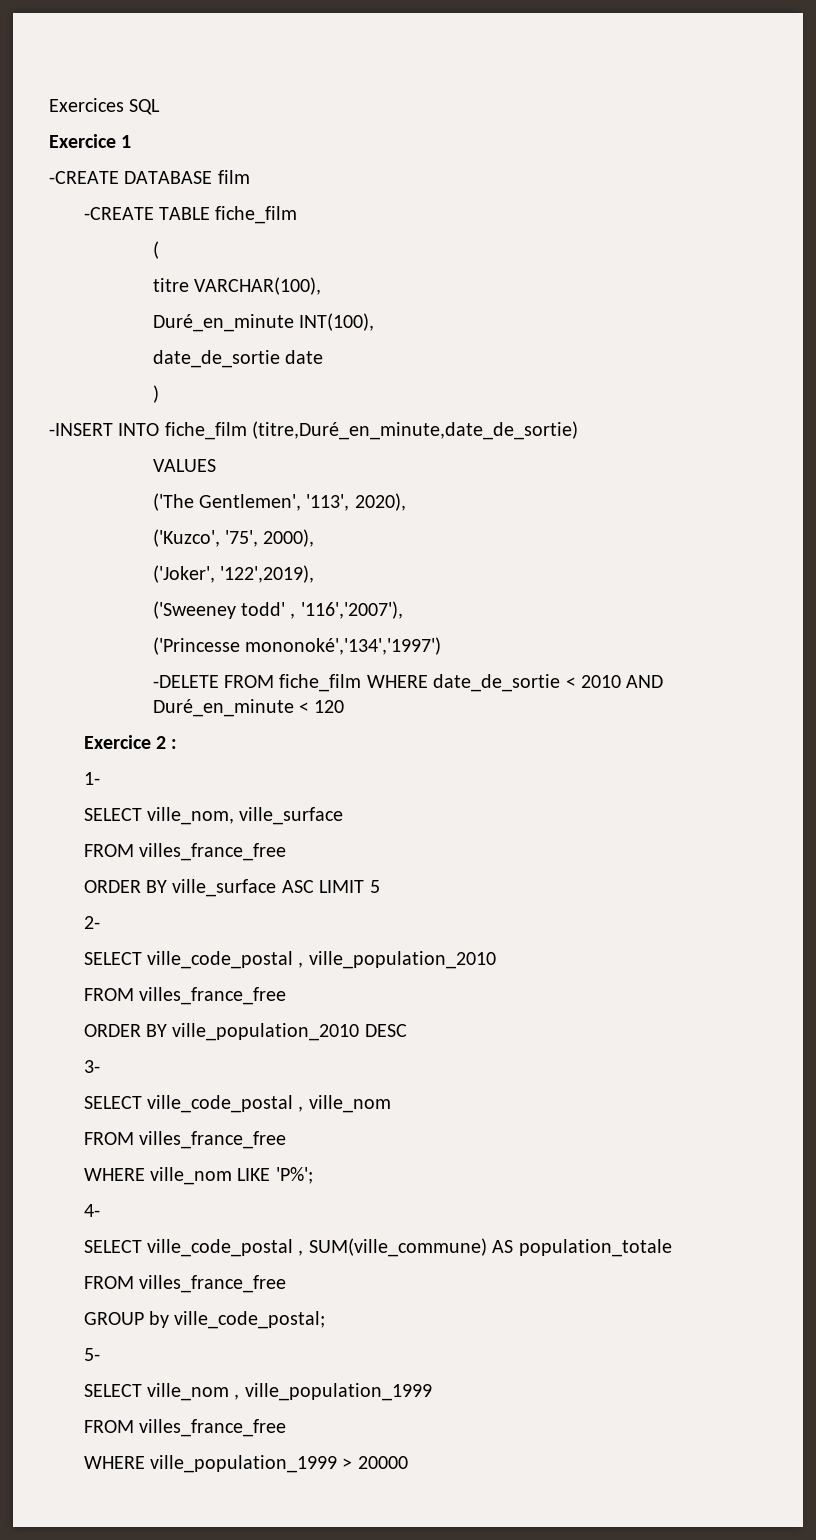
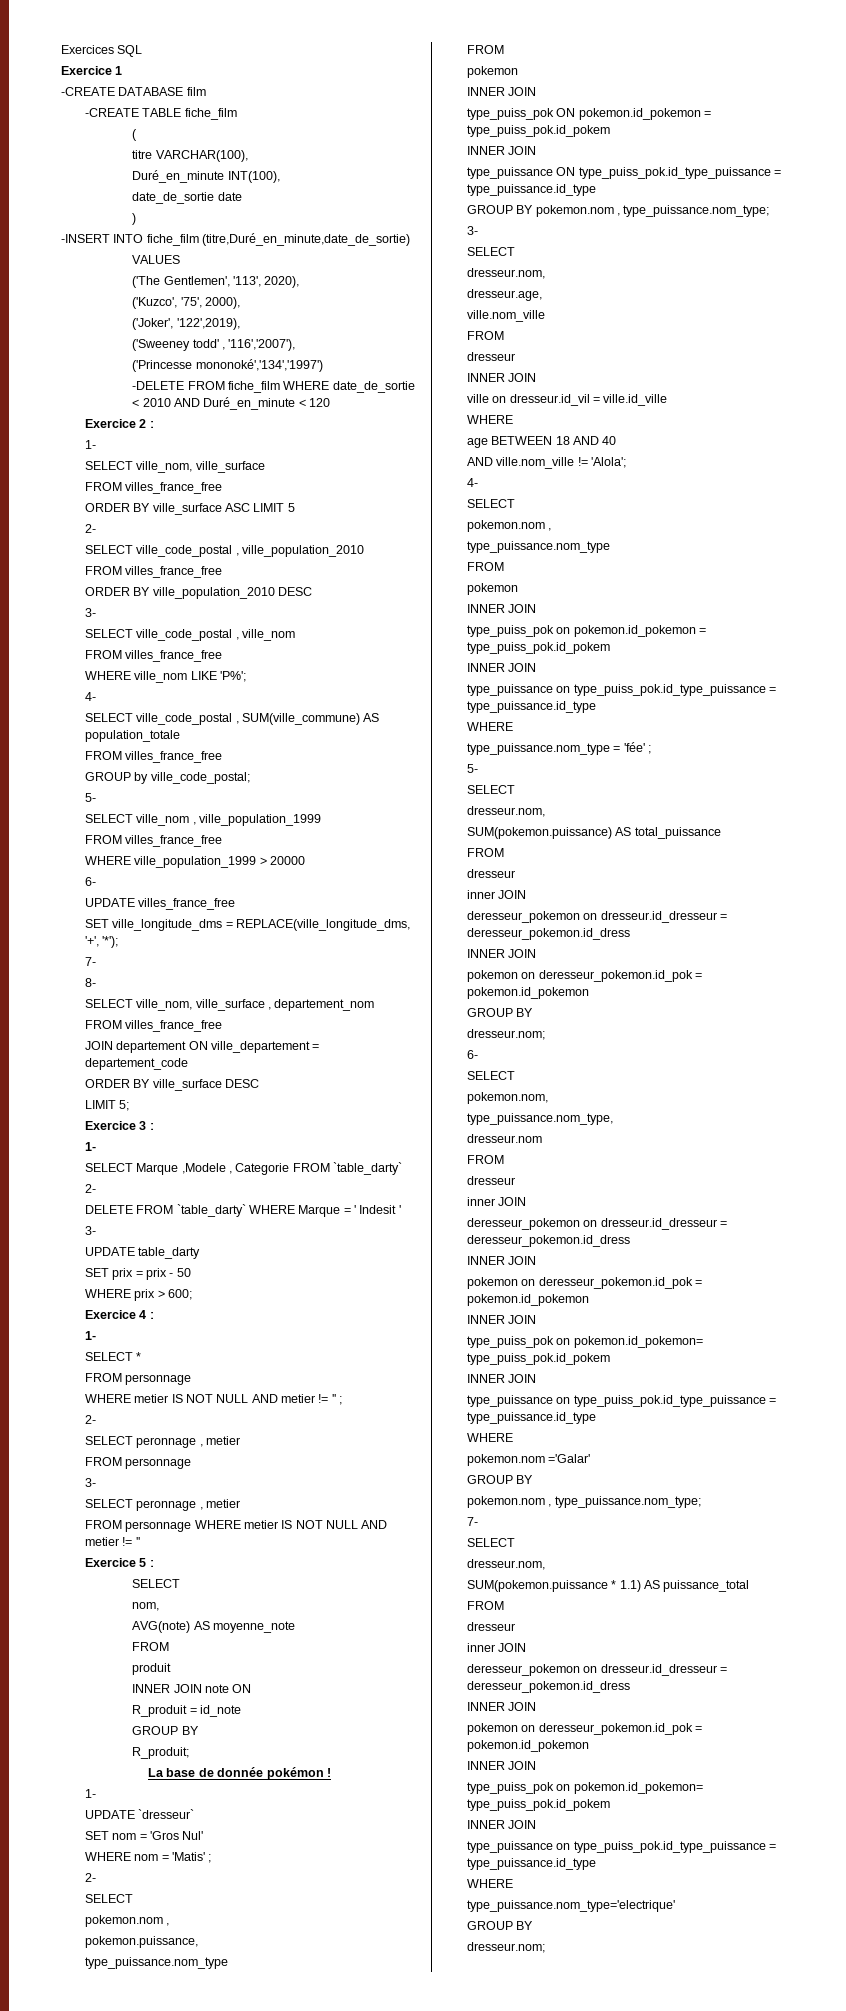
  WHERE ville_population_1999 > 20000
+ 6-
+ UPDATE villes_france_free
+ SET ville_longitude_dms = REPLACE(ville_longitude_dms, '+', '*');
+ 7-
+ 8-
+ SELECT ville_nom, ville_surface , departement_nom
+ FROM villes_france_free
+ JOIN departement ON ville_departement = departement_code
+ ORDER BY ville_surface DESC
+ LIMIT 5;
+ Exercice 3 :
+ 1-
+ SELECT Marque ,Modele , Categorie FROM `table_darty`
+ 2-
+ DELETE FROM `table_darty` WHERE Marque = ' Indesit '
+ 3-
+ UPDATE table_darty
+ SET prix = prix - 50
+ WHERE prix > 600;
+ Exercice 4 :
+ 1-
+ SELECT *
+ FROM personnage
+ WHERE metier IS NOT NULL AND metier != '' ;
+ 2-
+ SELECT peronnage , metier
+ FROM personnage
+ 3-
+ SELECT peronnage , metier
+ FROM personnage WHERE metier IS NOT NULL AND metier != ''
+ Exercice 5 :
+ SELECT
+ nom,
+ AVG(note) AS moyenne_note
+ FROM
+ produit
+ INNER JOIN note ON
+ R_produit = id_note
+ GROUP BY
+ R_produit;
+ La base de donnée pokémon !
+ 1-
+ UPDATE `dresseur`
+ SET nom = 'Gros Nul'
+ WHERE nom = 'Matis' ;
+ 2-
+ SELECT
+ pokemon.nom ,
+ pokemon.puissance,
+ type_puissance.nom_type
+ FROM
+ pokemon
+ INNER JOIN
+ type_puiss_pok ON pokemon.id_pokemon = type_puiss_pok.id_pokem
+ INNER JOIN
+ type_puissance ON type_puiss_pok.id_type_puissance = type_puissance.id_type
+ GROUP BY pokemon.nom , type_puissance.nom_type;
+ 3-
+ SELECT
+ dresseur.nom,
+ dresseur.age,
+ ville.nom_ville
+ FROM
+ dresseur
+ INNER JOIN
+ ville on dresseur.id_vil = ville.id_ville
+ WHERE
+ age BETWEEN 18 AND 40
+ AND ville.nom_ville != 'Alola';
+ 4-
+ SELECT
+ pokemon.nom ,
+ type_puissance.nom_type
+ FROM
+ pokemon
+ INNER JOIN
+ type_puiss_pok on pokemon.id_pokemon = type_puiss_pok.id_pokem
+ INNER JOIN
+ type_puissance on type_puiss_pok.id_type_puissance = type_puissance.id_type
+ WHERE
+ type_puissance.nom_type = 'fée' ;
+ 5-
+ SELECT
+ dresseur.nom,
+ SUM(pokemon.puissance) AS total_puissance
+ FROM
+ dresseur
+ inner JOIN
+ deresseur_pokemon on dresseur.id_dresseur = deresseur_pokemon.id_dress
+ INNER JOIN
+ pokemon on deresseur_pokemon.id_pok = pokemon.id_pokemon
+ GROUP BY
+ dresseur.nom;
+ 6-
+ SELECT
+ pokemon.nom,
+ type_puissance.nom_type,
+ dresseur.nom
+ FROM
+ dresseur
+ inner JOIN
+ deresseur_pokemon on dresseur.id_dresseur = deresseur_pokemon.id_dress
+ INNER JOIN
+ pokemon on deresseur_pokemon.id_pok = pokemon.id_pokemon
+ INNER JOIN
+ type_puiss_pok on pokemon.id_pokemon= type_puiss_pok.id_pokem
+ INNER JOIN
+ type_puissance on type_puiss_pok.id_type_puissance = type_puissance.id_type
+ WHERE
+ pokemon.nom ='Galar'
+ GROUP BY
+ pokemon.nom , type_puissance.nom_type;
+ 7-
+ SELECT
+ dresseur.nom,
+ SUM(pokemon.puissance * 1.1) AS puissance_total
+ FROM
+ dresseur
+ inner JOIN
+ deresseur_pokemon on dresseur.id_dresseur = deresseur_pokemon.id_dress
+ INNER JOIN
+ pokemon on deresseur_pokemon.id_pok = pokemon.id_pokemon
+ INNER JOIN
+ type_puiss_pok on pokemon.id_pokemon= type_puiss_pok.id_pokem
+ INNER JOIN
+ type_puissance on type_puiss_pok.id_type_puissance = type_puissance.id_type
+ WHERE
+ type_puissance.nom_type='electrique'
+ GROUP BY
+ dresseur.nom;

